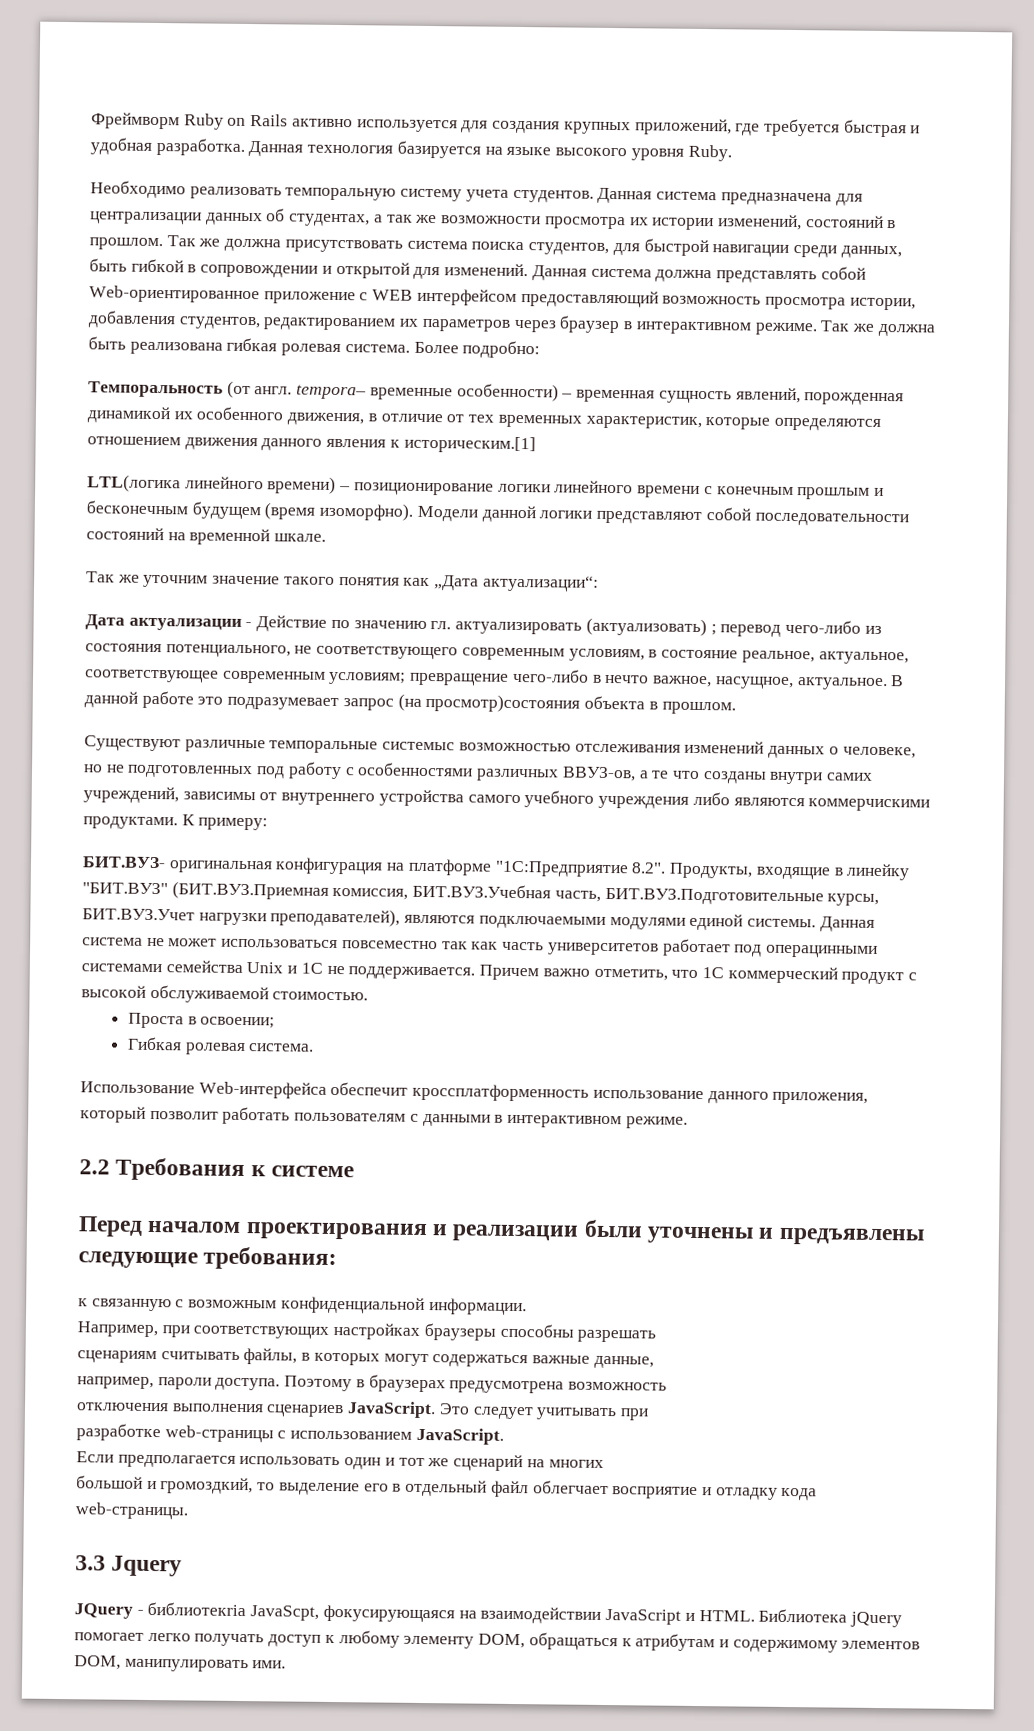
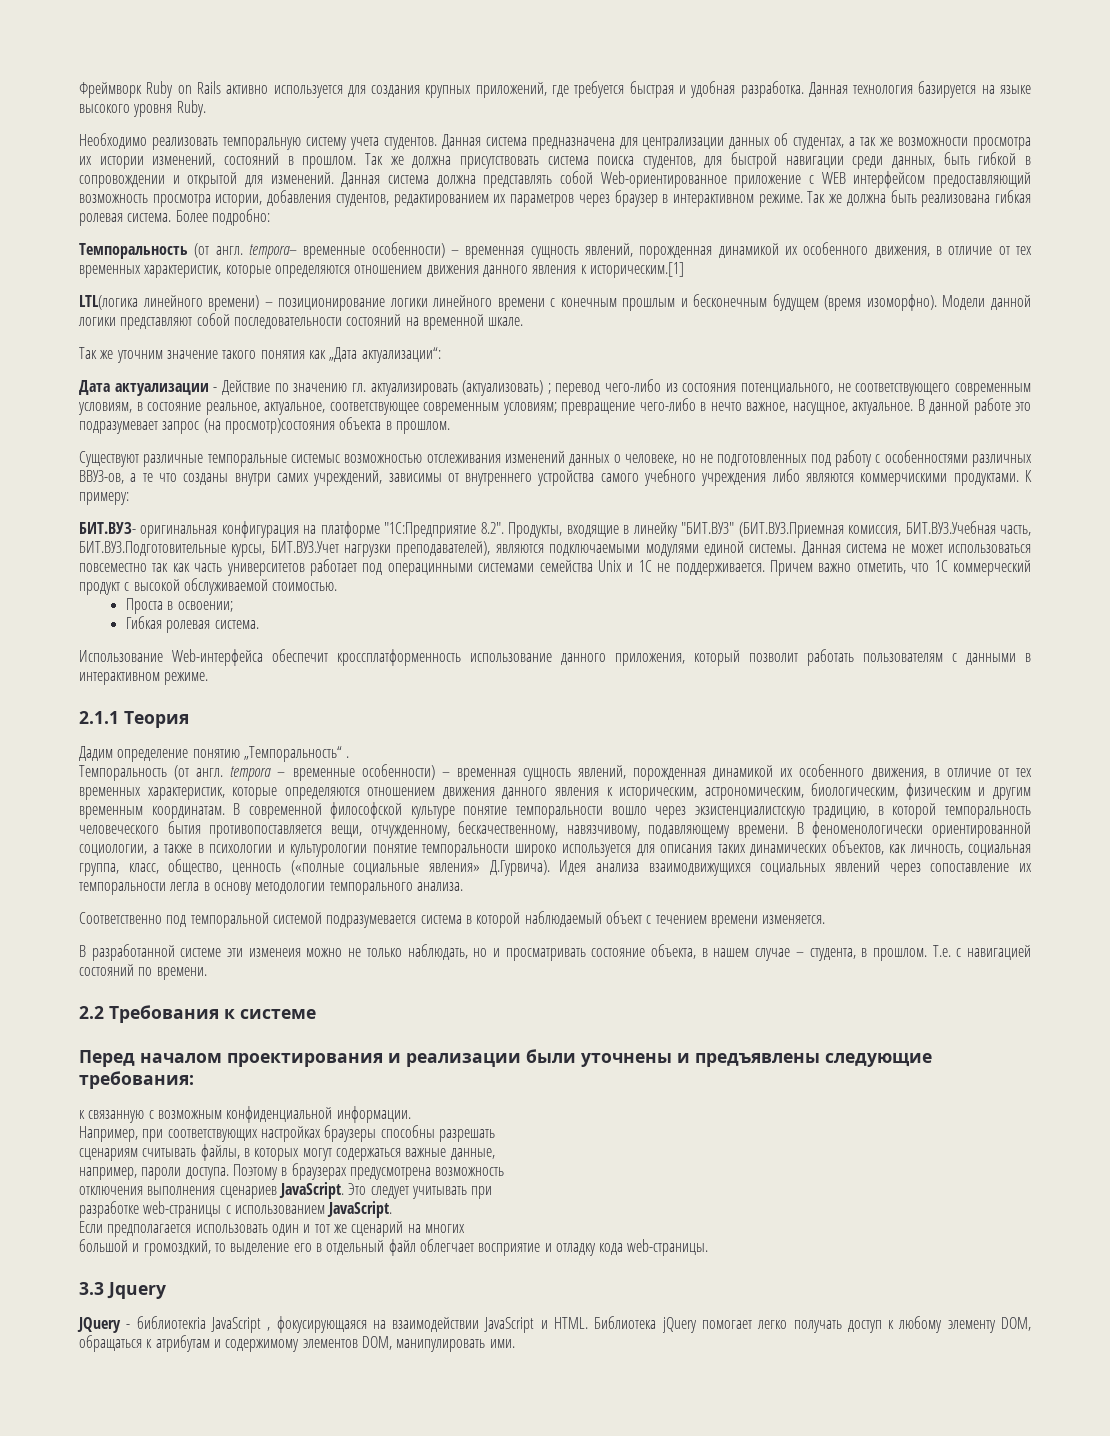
- Фреймворм Ruby on Rails активно используется для создания крупных приложений, где требуется быстрая и удобная разработка.
+ Фреймворк Ruby on Rails активно используется для создания крупных приложений, где требуется быстрая и удобная разработка.
+ 2.1.1 Теория
+ Дадим определение понятию „Темпоральность“ .
+ Темпоральность (от англ. tempora – временные особенности) – временная сущность явлений, порожденная динамикой их особенного движения, в отличие от тех временных характеристик, которые определяются отношением движения данного явления к историческим, астрономическим, биологическим, физическим и другим временным координатам. В современной философской культуре понятие темпоральности вошло через экзистенциалистскую традицию, в которой темпоральность человеческого бытия противопоставляется вещи, отчужденному, бескачественному, навязчивому, подавляющему времени. В феноменологически ориентированной социологии, а также в психологии и культурологии понятие темпоральности широко используется для описания таких динамических объектов, как личность, социальная группа, класс, общество, ценность («полные социальные явления» Д.Гурвича). Идея анализа взаимодвижущихся социальных явлений через сопоставление их темпоральности легла в основу методологии темпорального анализа.
+ Соответственно под темпоральной системой подразумевается система в которой наблюдаемый объект с течением времени изменяется.
+ В разработанной системе эти изменеия можно не только наблюдать, но и просматривать состояние объекта, в нашем случае – студента, в прошлом. Т.е. с навигацией состояний по времени.
- JQuery - библиотекriа JavaScpt, фокусирующаяся на взаимодействии JavaScript и HTML.
+ JQuery - библиотекriа JavaScript , фокусирующаяся на взаимодействии JavaScript и HTML.

